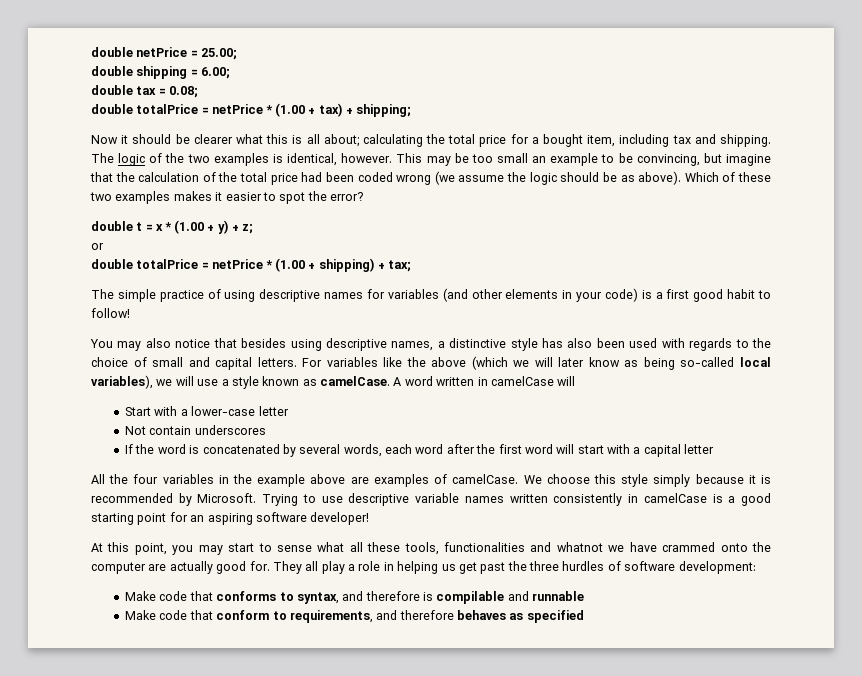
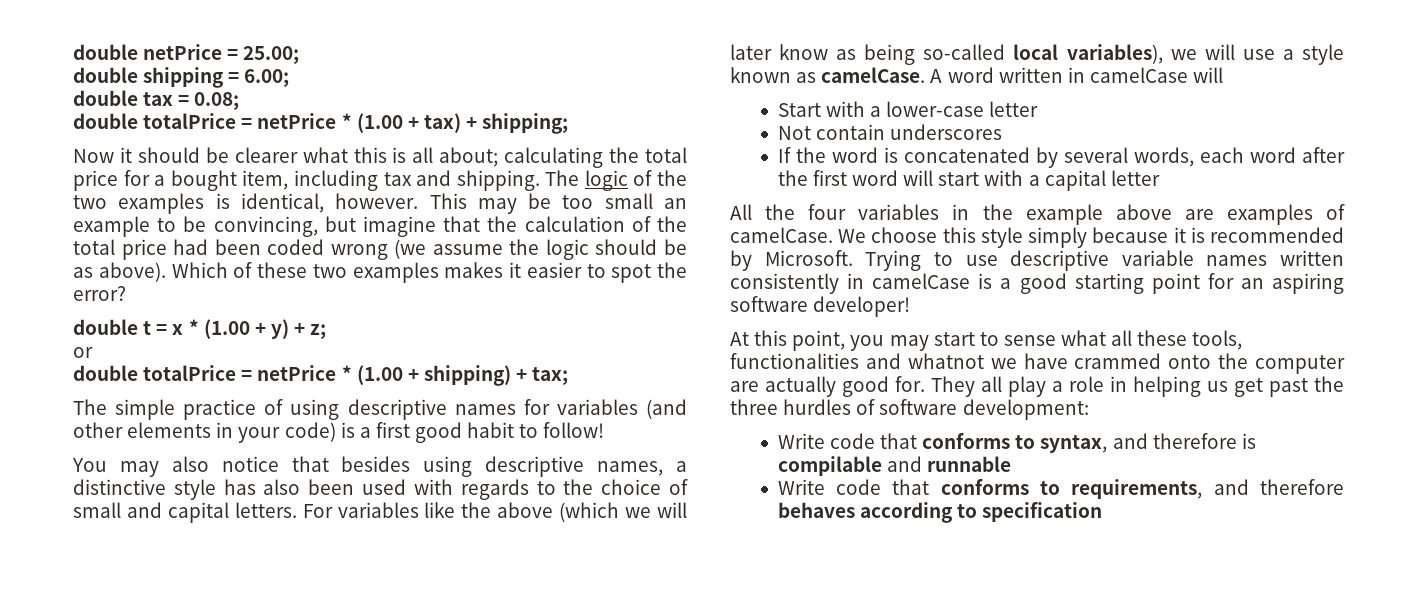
- Make code that conforms to syntax, and therefore is compilable and runnable
+ Write code that conforms to syntax, and therefore is compilable and runnable
- Make code that conform to requirements, and therefore behaves as specified
+ Write code that conforms to requirements, and therefore behaves according to specification

